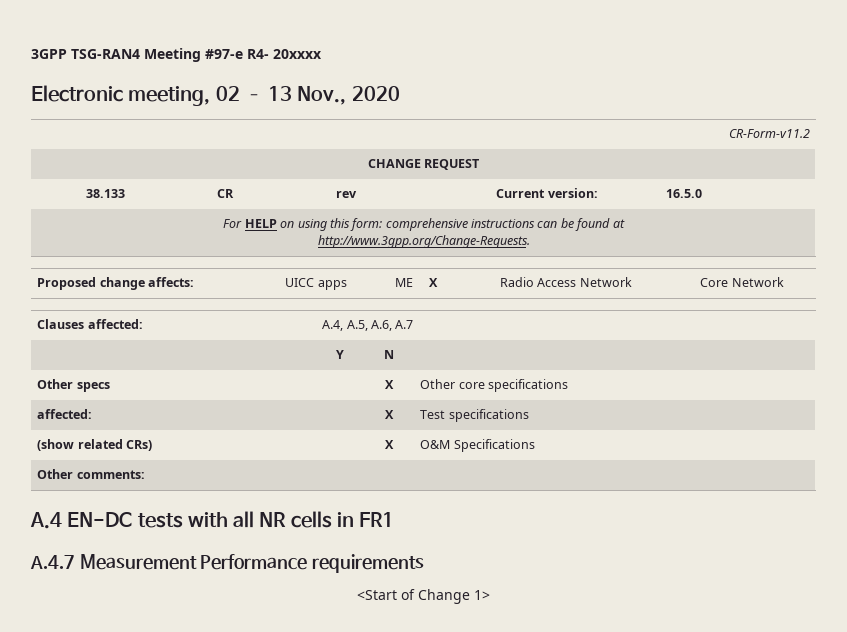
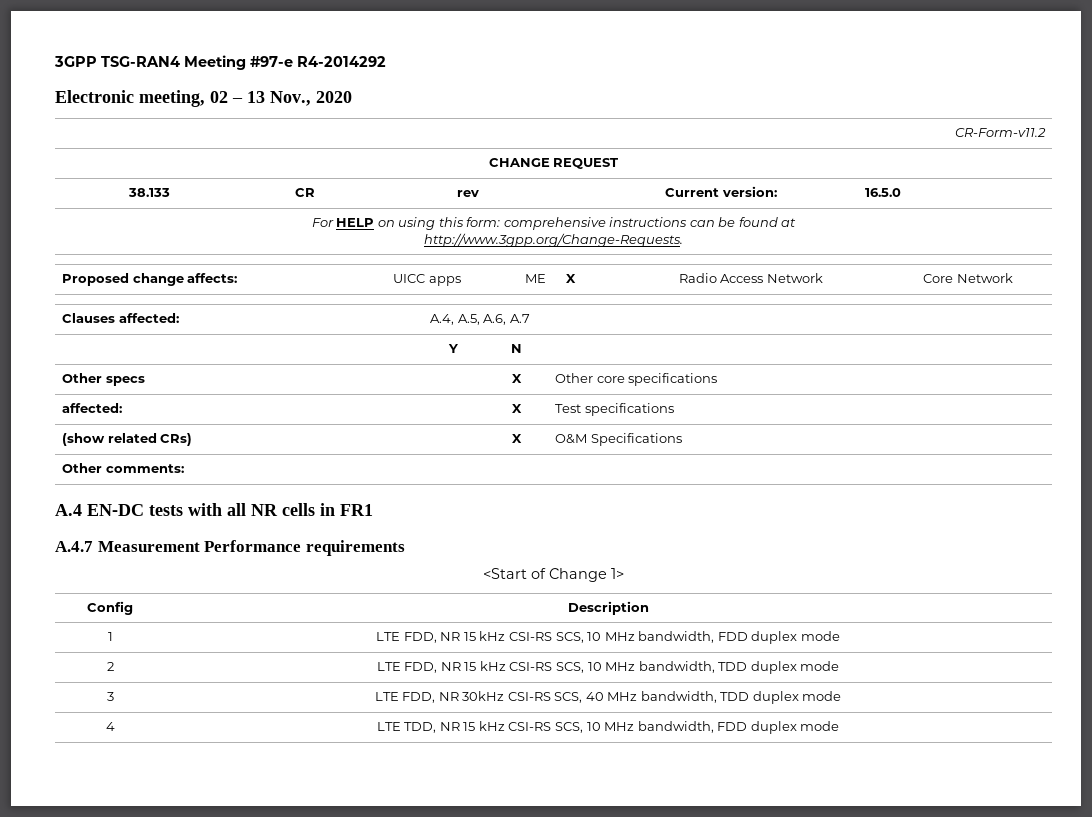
- 3GPP TSG-RAN4 Meeting #97-e R4- 20xxxx
+ 3GPP TSG-RAN4 Meeting #97-e R4-2014292
+ Config | Description
+ 1 | LTE FDD, NR 15 kHz CSI-RS SCS, 10 MHz bandwidth, FDD duplex mode
+ 2 | LTE FDD, NR 15 kHz CSI-RS SCS, 10 MHz bandwidth, TDD duplex mode
+ 3 | LTE FDD, NR 30kHz CSI-RS SCS, 40 MHz bandwidth, TDD duplex mode
+ 4 | LTE TDD, NR 15 kHz CSI-RS SCS, 10 MHz bandwidth, FDD duplex mode

